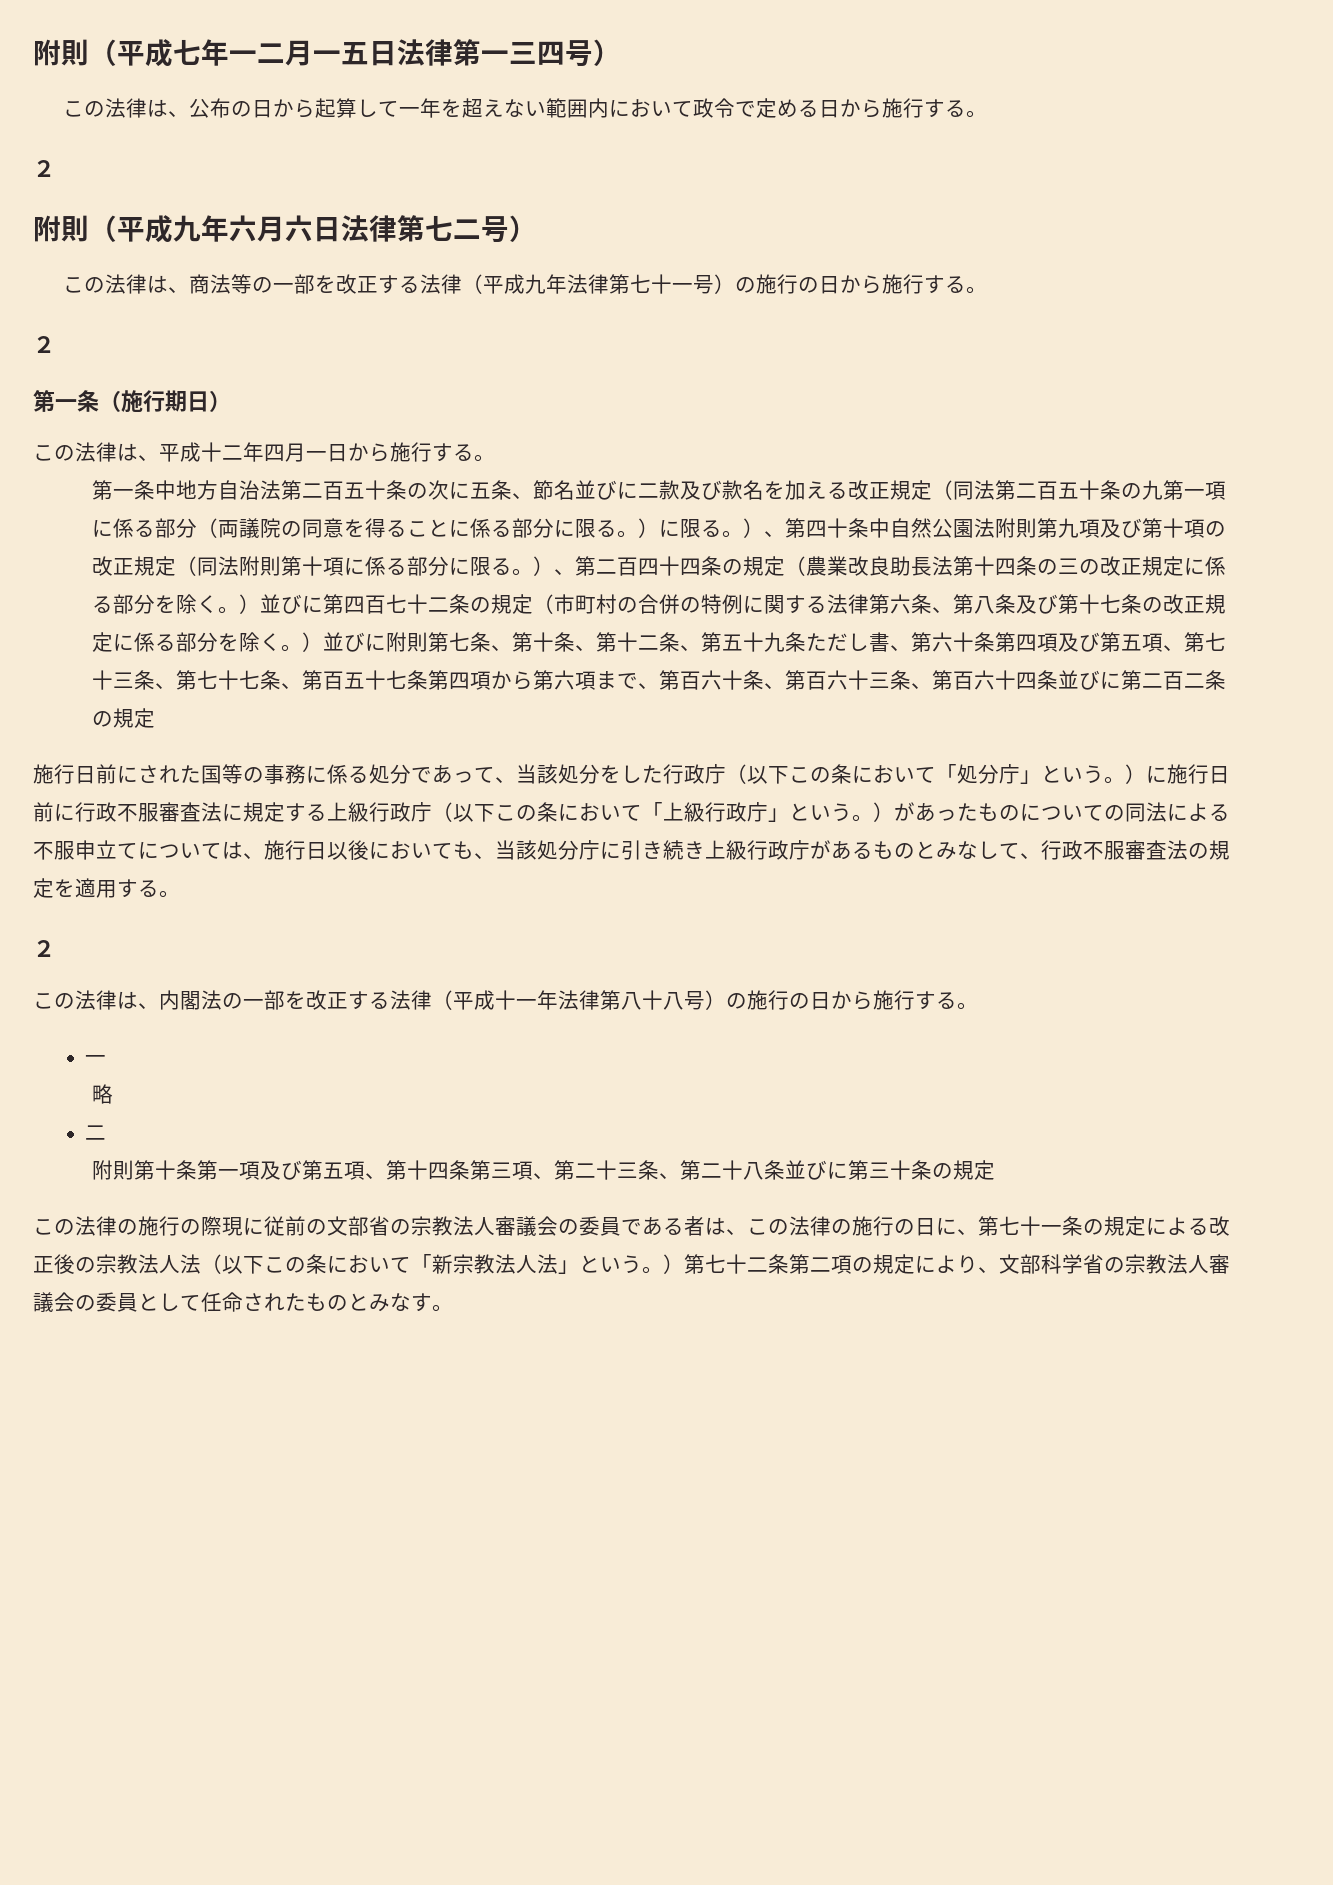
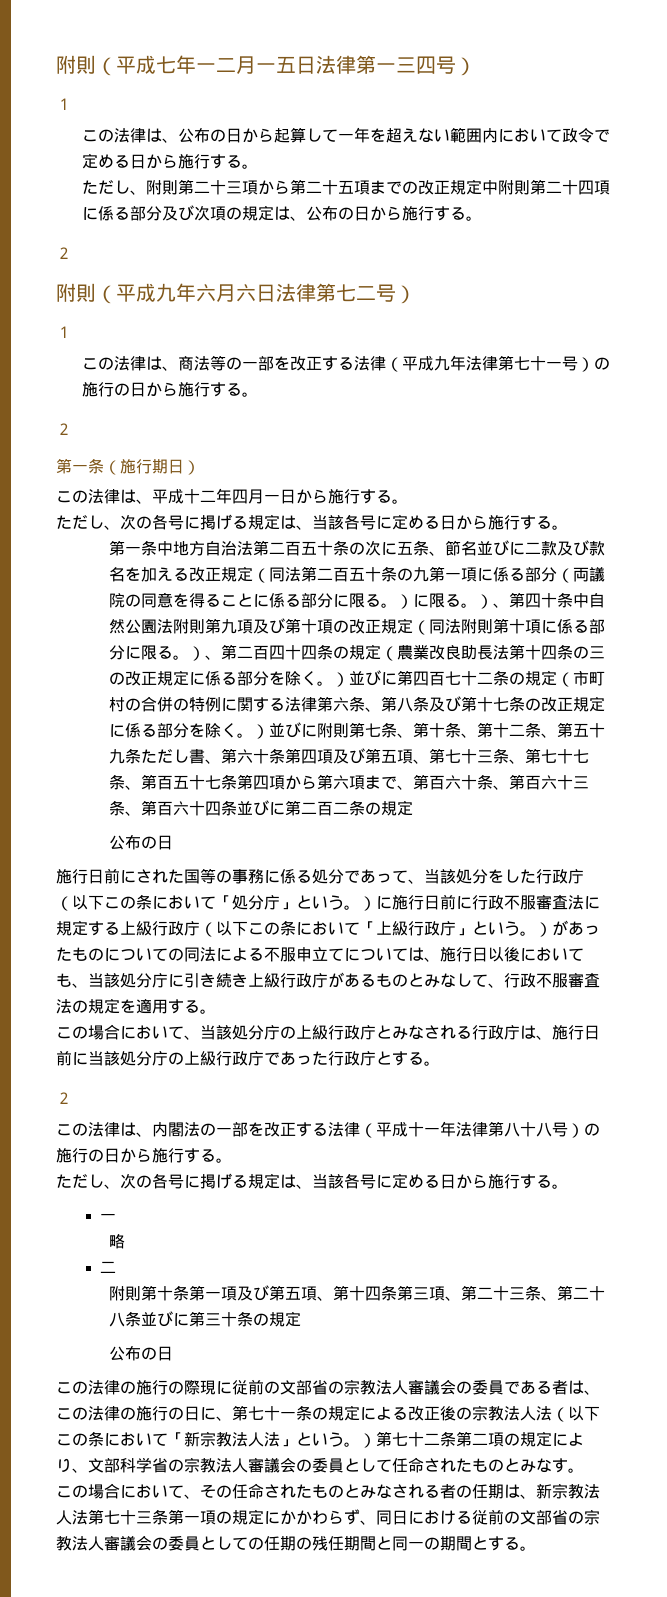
  附則（平成七年一二月一五日法律第一三四号）
+ １
+ ただし、附則第二十三項から第二十五項までの改正規定中附則第二十四項に係る部分及び次項の規定は、公布の日から施行する。
  附則（平成九年六月六日法律第七二号）
+ １
  この法律は、平成十二年四月一日から施行する。
+ ただし、次の各号に掲げる規定は、当該各号に定める日から施行する。
  第一条中地方自治法第二百五十条の次に五条、節名並びに二款及び款名を加える改正規定（同法第二百五十条の九第一項に係る部分（両議院の同意を得ることに係る部分に限る。）に限る。）、第四十条中自然公園法附則第九項及び第十項の改正規定（同法附則第十項に係る部分に限る。）、第二百四十四条の規定（農業改良助長法第十四条の三の改正規定に係る部分を除く。）並びに第四百七十二条の規定（市町村の合併の特例に関する法律第六条、第八条及び第十七条の改正規定に係る部分を除く。）並びに附則第七条、第十条、第十二条、第五十九条ただし書、第六十条第四項及び第五項、第七十三条、第七十七条、第百五十七条第四項から第六項まで、第百六十条、第百六十三条、第百六十四条並びに第二百二条の規定
+ 公布の日
+ この場合において、当該処分庁の上級行政庁とみなされる行政庁は、施行日前に当該処分庁の上級行政庁であった行政庁とする。
  この法律は、内閣法の一部を改正する法律（平成十一年法律第八十八号）の施行の日から施行する。
+ ただし、次の各号に掲げる規定は、当該各号に定める日から施行する。
  附則第十条第一項及び第五項、第十四条第三項、第二十三条、第二十八条並びに第三十条の規定
+ 公布の日
+ この場合において、その任命されたものとみなされる者の任期は、新宗教法人法第七十三条第一項の規定にかかわらず、同日における従前の文部省の宗教法人審議会の委員としての任期の残任期間と同一の期間とする。

